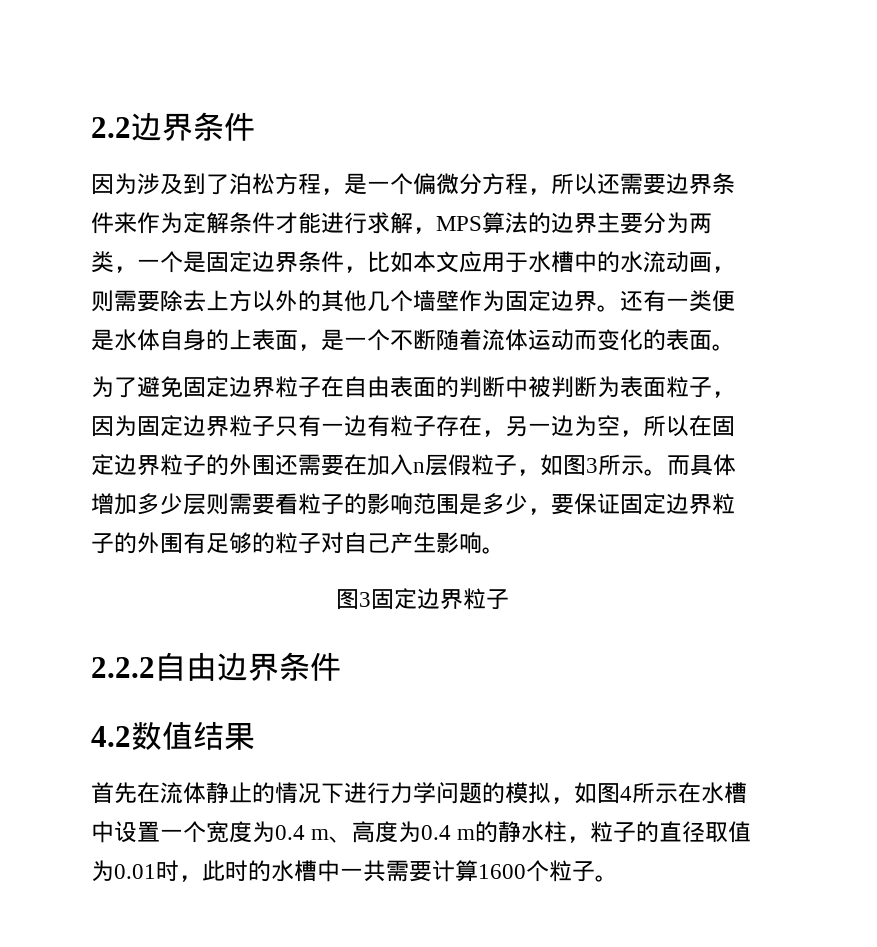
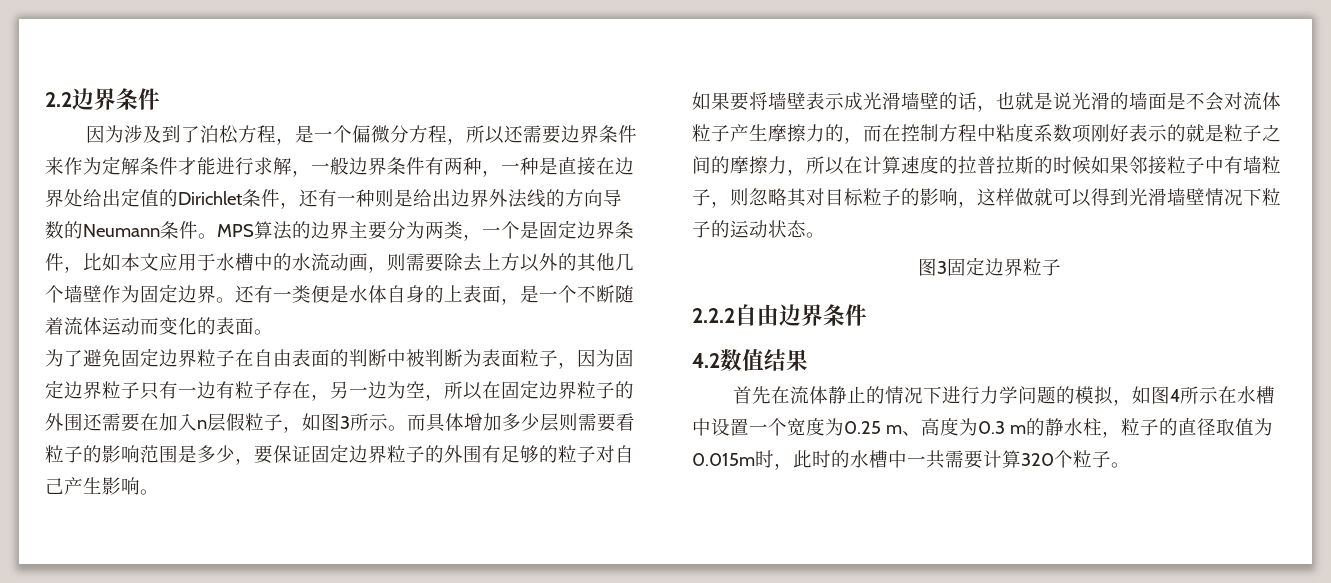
- 因为涉及到了泊松方程，是一个偏微分方程，所以还需要边界条件来作为定解条件才能进行求解，MPS算法的边界主要分为两类，一个是固定边界条件，比如本文应用于水槽中的水流动画，则需要除去上方以外的其他几个墙壁作为固定边界。
+ 因为涉及到了泊松方程，是一个偏微分方程，所以还需要边界条件来作为定解条件才能进行求解，一般边界条件有两种，一种是直接在边界处给出定值的Dirichlet条件，还有一种则是给出边界外法线的方向导数的Neumann条件。MPS算法的边界主要分为两类，一个是固定边界条件，比如本文应用于水槽中的水流动画，则需要除去上方以外的其他几个墙壁作为固定边界。
+ 如果要将墙壁表示成光滑墙壁的话，也就是说光滑的墙面是不会对流体粒子产生摩擦力的，而在控制方程中粘度系数项刚好表示的就是粒子之间的摩擦力，所以在计算速度的拉普拉斯的时候如果邻接粒子中有墙粒子，则忽略其对目标粒子的影响，这样做就可以得到光滑墙壁情况下粒子的运动状态。
- 首先在流体静止的情况下进行力学问题的模拟，如图4所示在水槽中设置一个宽度为0.4 m、高度为0.4 m的静水柱，粒子的直径取值为0.01时，此时的水槽中一共需要计算1600个粒子。
+ 首先在流体静止的情况下进行力学问题的模拟，如图4所示在水槽中设置一个宽度为0.25 m、高度为0.3 m的静水柱，粒子的直径取值为0.015m时，此时的水槽中一共需要计算320个粒子。

